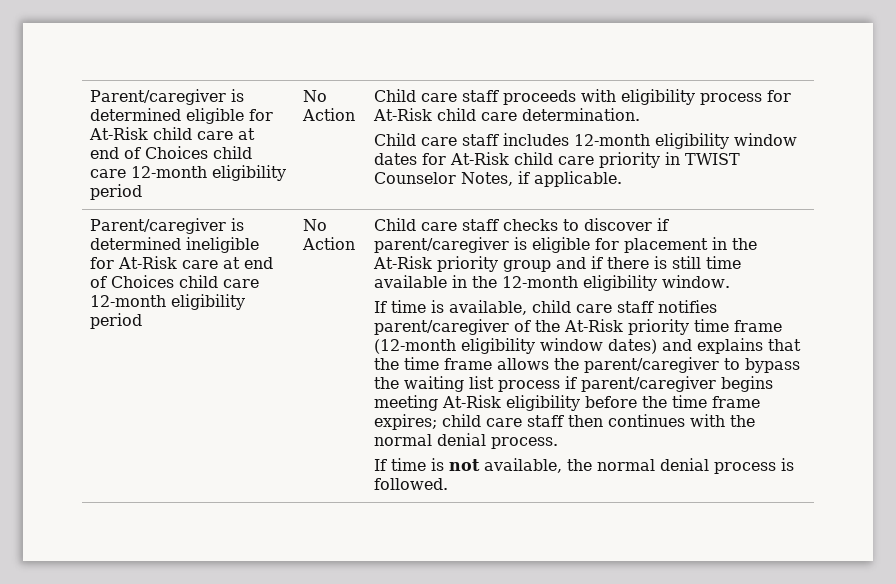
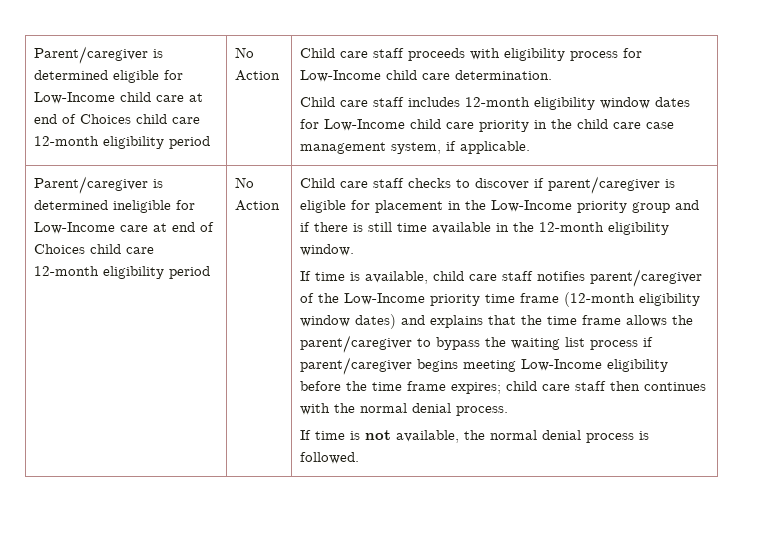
- Parent/caregiver is determined eligible for At-Risk child care at end of Choices child care 12-month eligibility period
+ Parent/caregiver is determined eligible for Low-Income child care at end of Choices child care 12-month eligibility period
- Child care staff proceeds with eligibility process for At-Risk child care determination.
+ Child care staff proceeds with eligibility process for Low-Income child care determination.
- Child care staff includes 12-month eligibility window dates for At-Risk child care priority in TWIST Counselor Notes, if applicable.
+ Child care staff includes 12-month eligibility window dates for Low-Income child care priority in the child care case management system, if applicable.
- Parent/caregiver is determined ineligible for At-Risk care at end of Choices child care 12-month eligibility period
+ Parent/caregiver is determined ineligible for Low-Income care at end of Choices child care 12-month eligibility period
- Child care staff checks to discover if parent/caregiver is eligible for placement in the At-Risk priority group and if there is still time available in the 12-month eligibility window.
+ Child care staff checks to discover if parent/caregiver is eligible for placement in the Low-Income priority group and if there is still time available in the 12-month eligibility window.
- If time is available, child care staff notifies parent/caregiver of the At-Risk priority time frame (12-month eligibility window dates) and explains that the time frame allows the parent/caregiver to bypass the waiting list process if parent/caregiver begins meeting At-Risk eligibility before the time frame expires; child care staff then continues with the normal denial process.
+ If time is available, child care staff notifies parent/caregiver of the Low-Income priority time frame (12-month eligibility window dates) and explains that the time frame allows the parent/caregiver to bypass the waiting list process if parent/caregiver begins meeting Low-Income eligibility before the time frame expires; child care staff then continues with the normal denial process.

